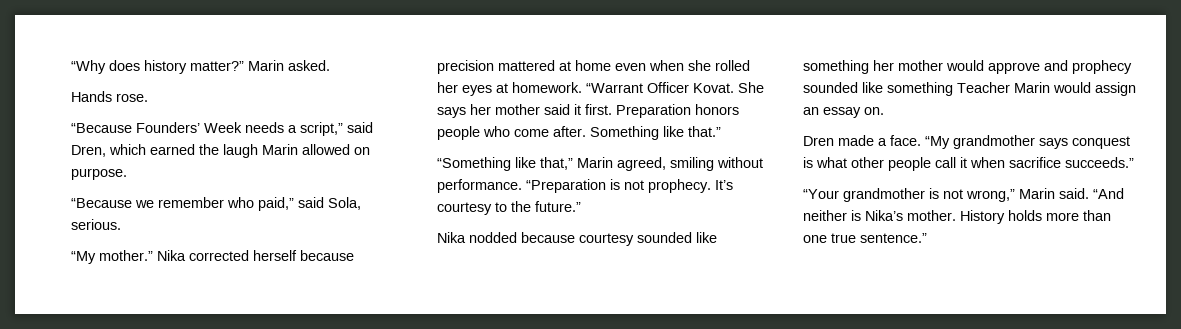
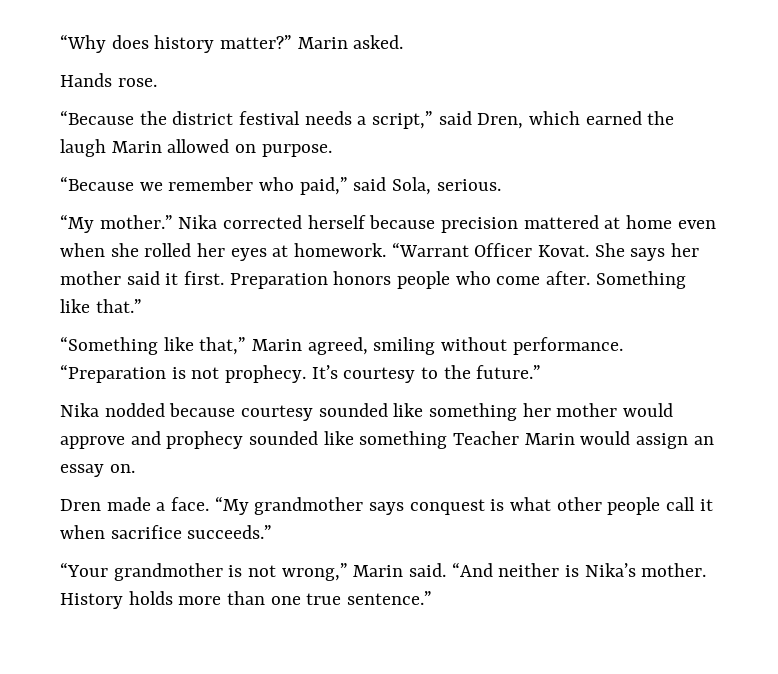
- “Because Founders’ Week needs a script,” said Dren, which earned the laugh Marin allowed on purpose.
+ “Because the district festival needs a script,” said Dren, which earned the laugh Marin allowed on purpose.

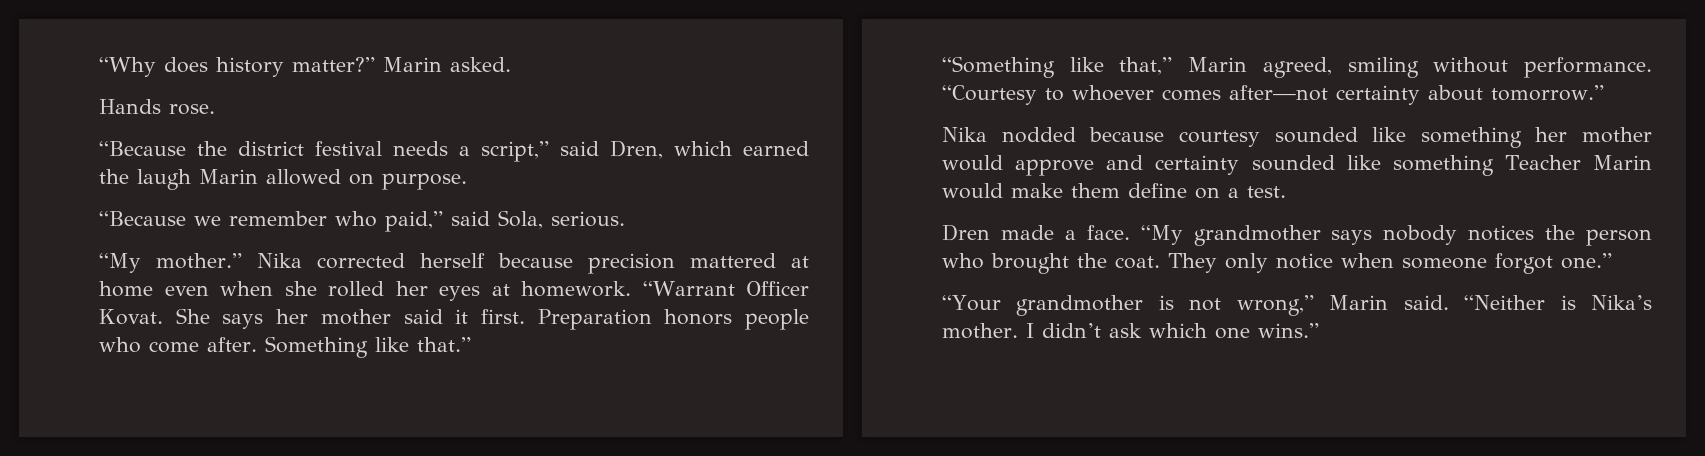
- “Preparation is not prophecy. It’s courtesy to the future.”
+ “Courtesy to whoever comes after—not certainty about tomorrow.”
- Nika nodded because courtesy sounded like something her mother would approve and prophecy sounded like something Teacher Marin would assign an essay on.
+ Nika nodded because courtesy sounded like something her mother would approve and certainty sounded like something Teacher Marin would make them define on a test.
- “My grandmother says conquest is what other people call it when sacrifice succeeds.”
+ “My grandmother says nobody notices the person who brought the coat. They only notice when someone forgot one.”
- “And neither is Nika’s mother.
+ “Neither is Nika’s mother.
- History holds more than one true sentence.”
+ I didn’t ask which one wins.”

